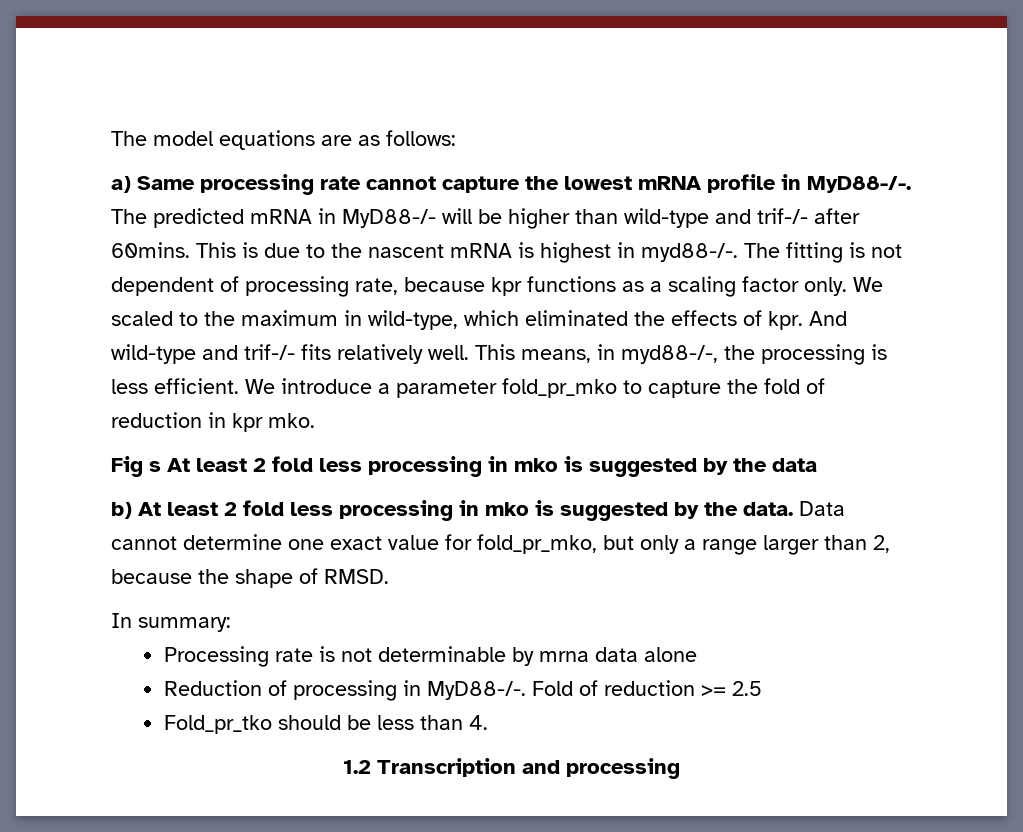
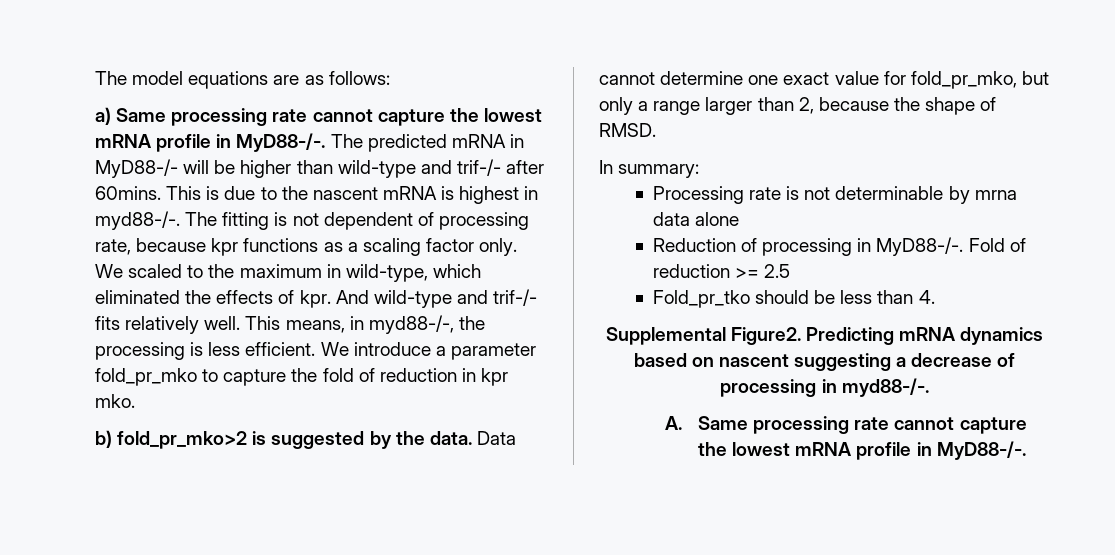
- Fig s At least 2 fold less processing in mko is suggested by the data
- b) At least 2 fold less processing in mko is suggested by the data.
+ b) fold_pr_mko>2 is suggested by the data.
- 1.2 Transcription and processing
+ Supplemental Figure2. Predicting mRNA dynamics based on nascent suggesting a decrease of processing in myd88-/-.
+ A. Same processing rate cannot capture the lowest mRNA profile in MyD88-/-.

